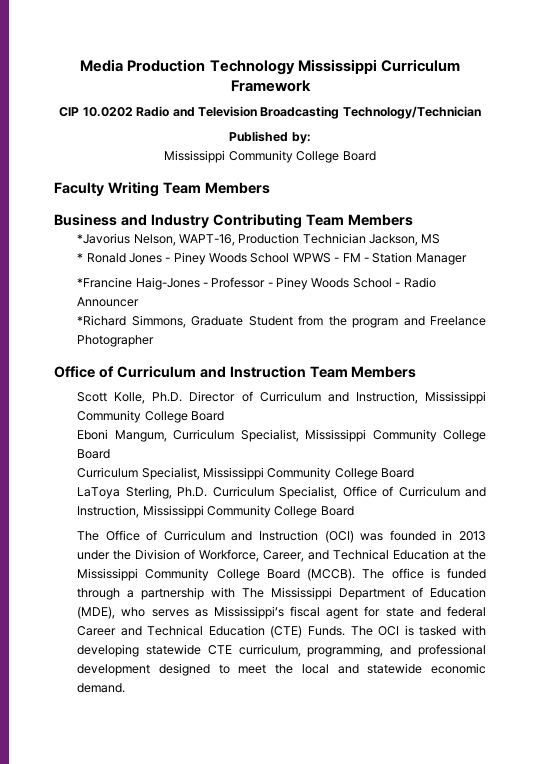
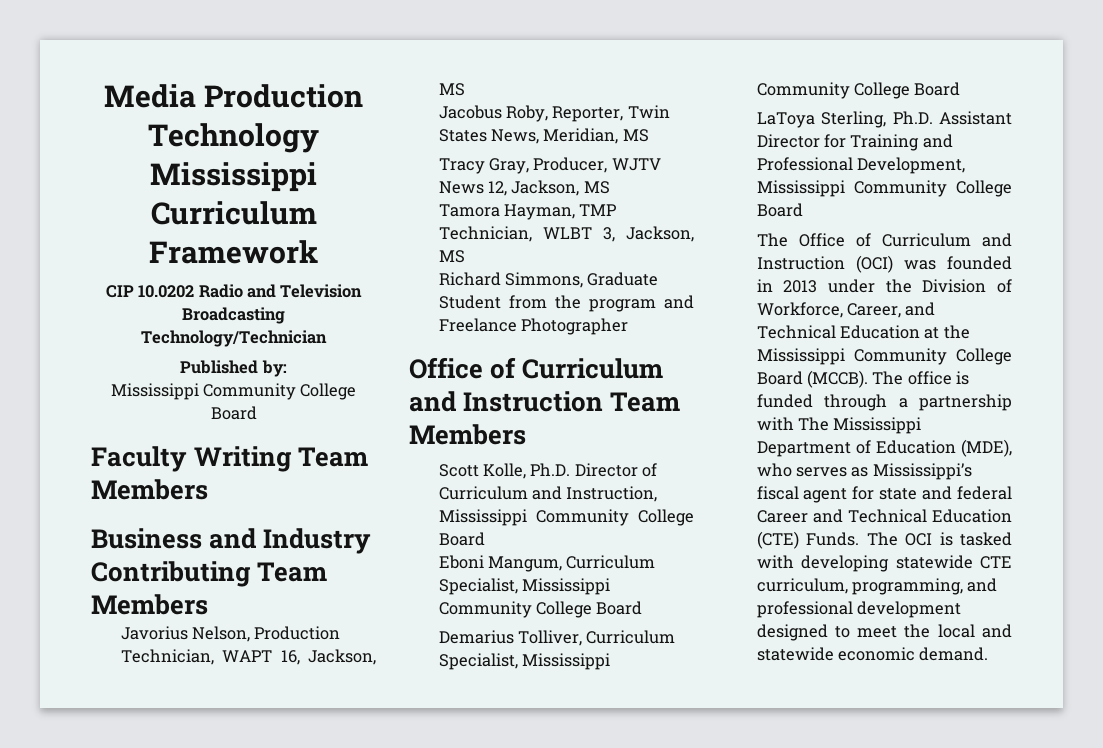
- *Javorius Nelson, WAPT‐16, Production Technician Jackson, MS
- * Ronald Jones ‐ Piney Woods School WPWS ‐ FM ‐ Station Manager
- *Francine Haig‐Jones ‐ Professor ‐ Piney Woods School ‐ Radio Announcer
- *Richard Simmons, Graduate Student from the program and Freelance Photographer
+ Javorius Nelson, Production Technician, WAPT 16, Jackson, MS
+ Jacobus Roby, Reporter, Twin States News, Meridian, MS
+ Tracy Gray, Producer, WJTV News 12, Jackson, MS
+ Tamora Hayman, TMP Technician, WLBT 3, Jackson, MS
+ Richard Simmons, Graduate Student from the program and Freelance Photographer
  Eboni Mangum, Curriculum Specialist, Mississippi Community College Board
- Curriculum Specialist, Mississippi Community College Board
+ Demarius Tolliver, Curriculum Specialist, Mississippi Community College Board
- LaToya Sterling, Ph.D. Curriculum Specialist, Office of Curriculum and Instruction, Mississippi Community College Board
+ LaToya Sterling, Ph.D. Assistant Director for Training and Professional Development, Mississippi Community College Board

